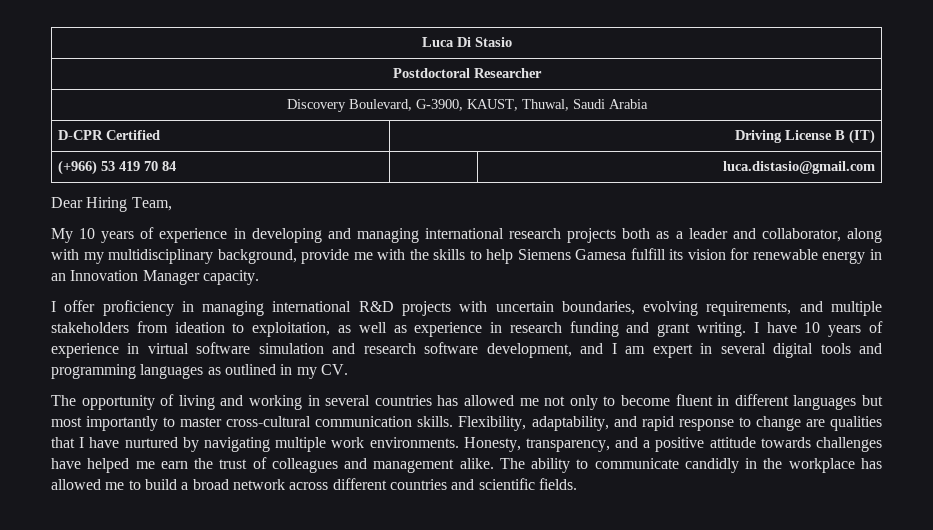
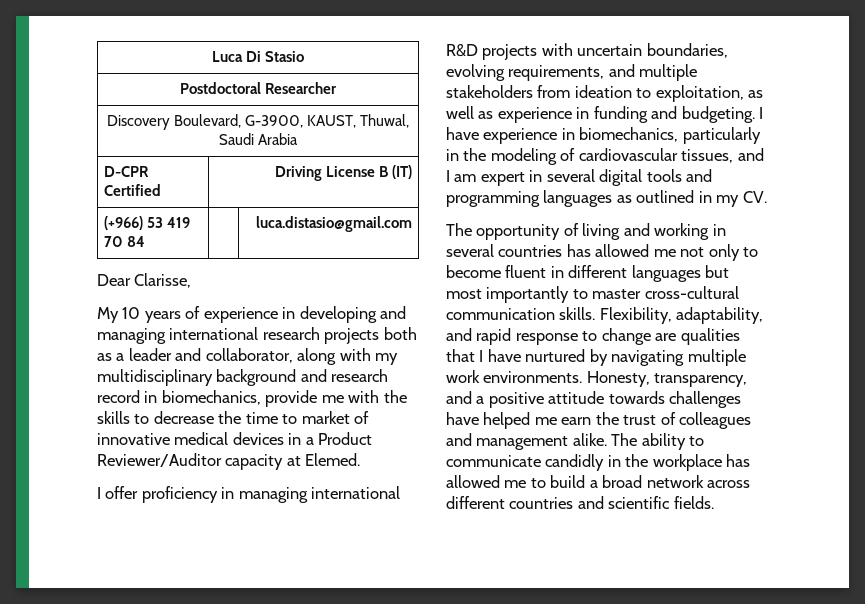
- Dear Hiring Team,
+ Dear Clarisse,
- My 10 years of experience in developing and managing international research projects both as a leader and collaborator, along with my multidisciplinary background, provide me with the skills to help Siemens Gamesa fulfill its vision for renewable energy in an Innovation Manager capacity.
+ My 10 years of experience in developing and managing international research projects both as a leader and collaborator, along with my multidisciplinary background and research record in biomechanics, provide me with the skills to decrease the time to market of innovative medical devices in a Product Reviewer/Auditor capacity at Elemed.
- I offer proficiency in managing international R&D projects with uncertain boundaries, evolving requirements, and multiple stakeholders from ideation to exploitation, as well as experience in research funding and grant writing. I have 10 years of experience in virtual software simulation and research software development, and I am expert in several digital tools and programming languages as outlined in my CV.
+ I offer proficiency in managing international R&D projects with uncertain boundaries, evolving requirements, and multiple stakeholders from ideation to exploitation, as well as experience in funding and budgeting. I have experience in biomechanics, particularly in the modeling of cardiovascular tissues, and I am expert in several digital tools and programming languages as outlined in my CV.

